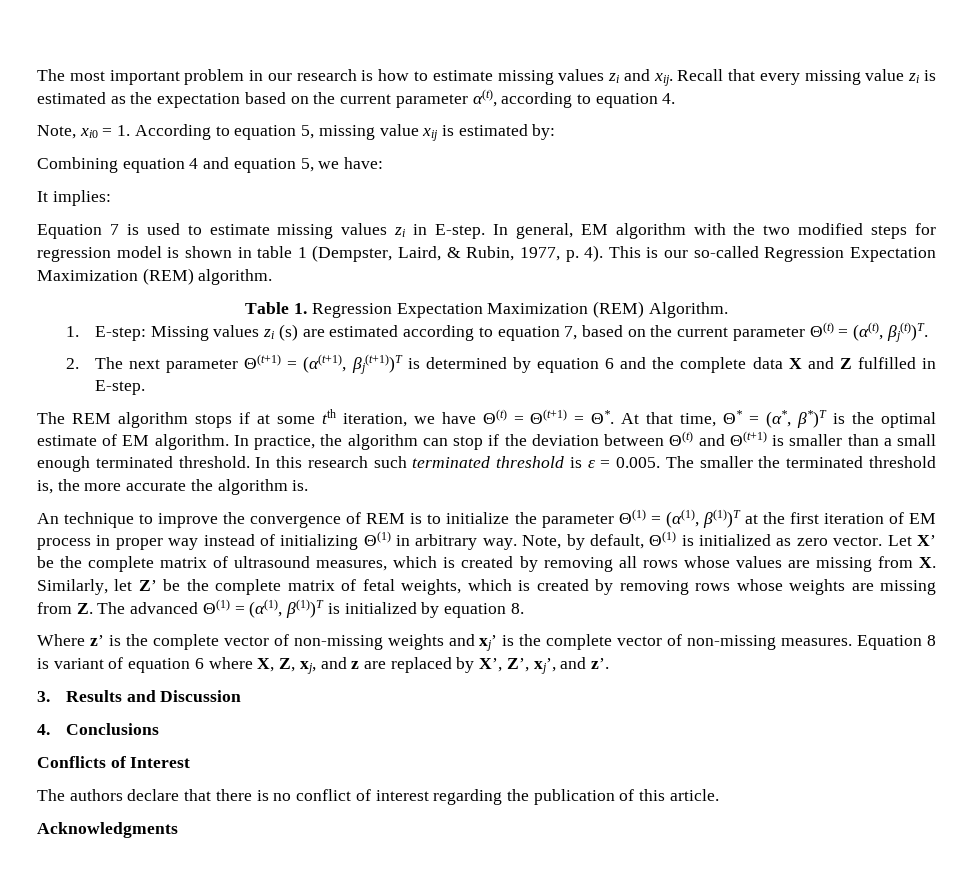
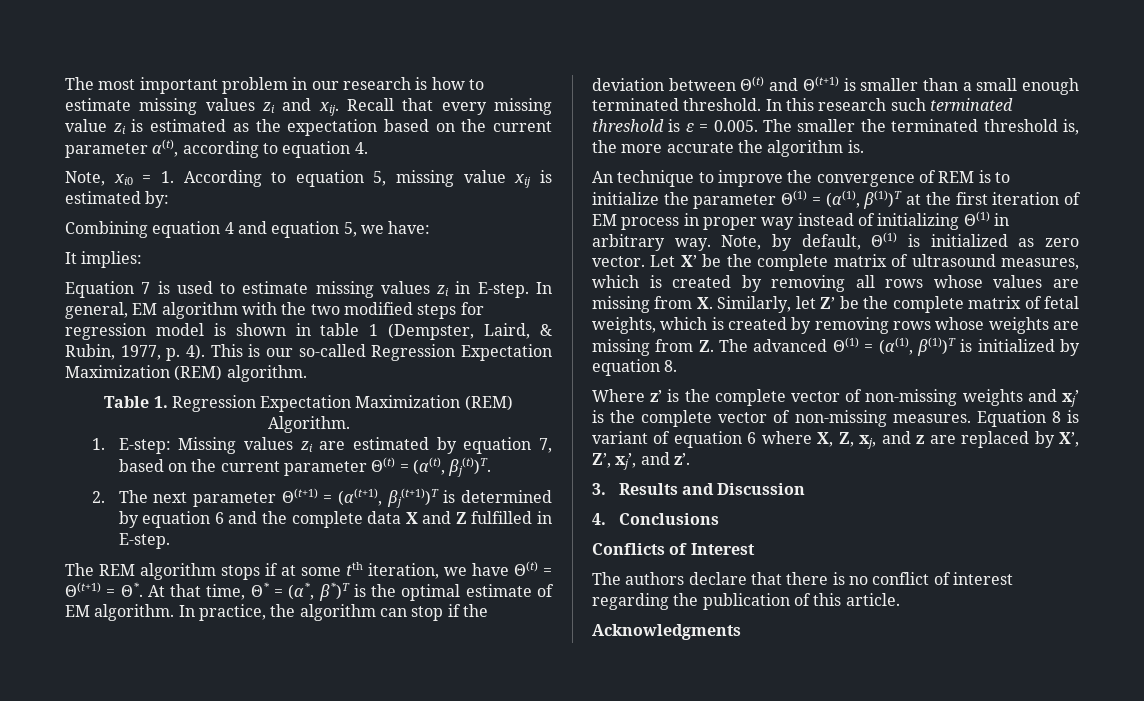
- 1. E-step: Missing values zi (s) are estimated according to equation 7, based on the current parameter Θ(t) = (α(t), βj(t))T.
+ 1. E-step: Missing values zi are estimated by equation 7, based on the current parameter Θ(t) = (α(t), βj(t))T.

